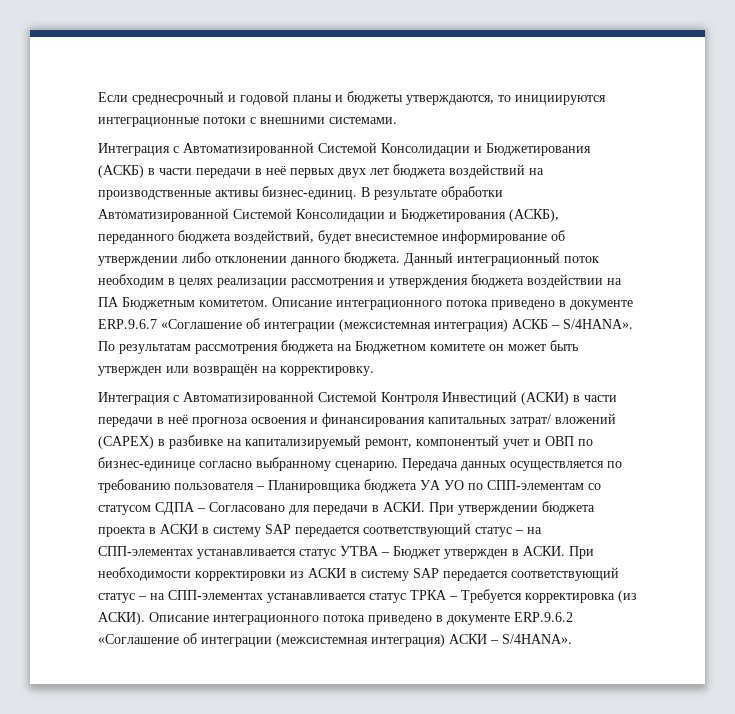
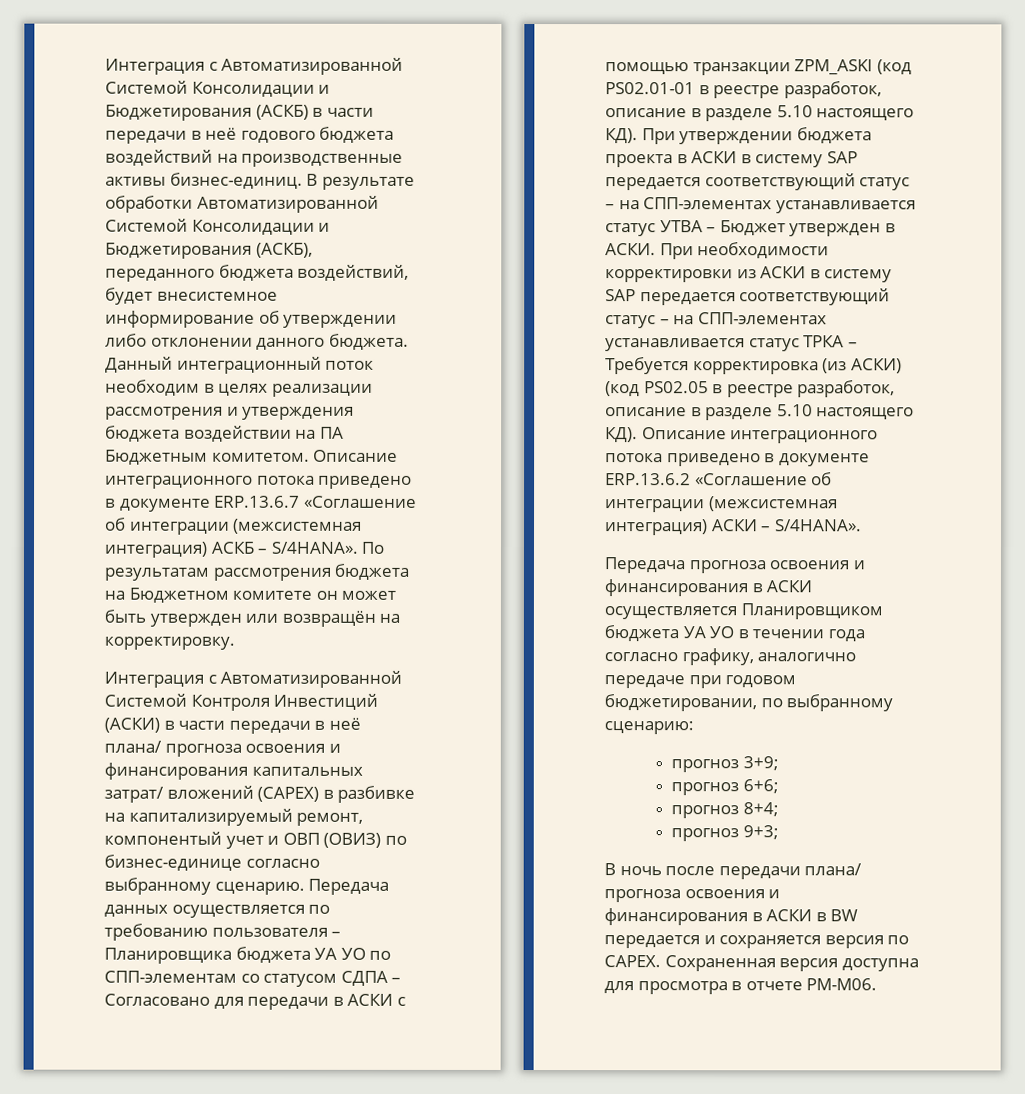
- Если среднесрочный и годовой планы и бюджеты утверждаются, то инициируются интеграционные потоки с внешними системами.
- Интеграция с Автоматизированной Системой Консолидации и Бюджетирования (АСКБ) в части передачи в неё первых двух лет бюджета воздействий на производственные активы бизнес-единиц.
+ Интеграция с Автоматизированной Системой Консолидации и Бюджетирования (АСКБ) в части передачи в неё годового бюджета воздействий на производственные активы бизнес-единиц.
- Описание интеграционного потока приведено в документе ERP.9.6.7 «Соглашение об интеграции (межсистемная интеграция) АСКБ – S/4HANA».
+ Описание интеграционного потока приведено в документе ERP.13.6.7 «Соглашение об интеграции (межсистемная интеграция) АСКБ – S/4HANA».
- Интеграция с Автоматизированной Системой Контроля Инвестиций (АСКИ) в части передачи в неё прогноза освоения и финансирования капитальных затрат/ вложений (CAPEX) в разбивке на капитализируемый ремонт, компонентый учет и ОВП по бизнес-единице согласно выбранному сценарию.
+ Интеграция с Автоматизированной Системой Контроля Инвестиций (АСКИ) в части передачи в неё плана/ прогноза освоения и финансирования капитальных затрат/ вложений (CAPEX) в разбивке на капитализируемый ремонт, компонентый учет и ОВП (ОВИЗ) по бизнес-единице согласно выбранному сценарию.
- Передача данных осуществляется по требованию пользователя – Планировщика бюджета УА УО по СПП-элементам со статусом СДПА – Согласовано для передачи в АСКИ. При утверждении бюджета проекта в АСКИ в систему SAP передается соответствующий статус – на СПП-элементах устанавливается статус УТВА – Бюджет утвержден в АСКИ.
+ Передача данных осуществляется по требованию пользователя – Планировщика бюджета УА УО по СПП-элементам со статусом СДПА – Согласовано для передачи в АСКИ с помощью транзакции ZPM_ASKI (код PS02.01-01 в реестре разработок, описание в разделе 5.10 настоящего КД). При утверждении бюджета проекта в АСКИ в систему SAP передается соответствующий статус – на СПП-элементах устанавливается статус УТВА – Бюджет утвержден в АСКИ.
- При необходимости корректировки из АСКИ в систему SAP передается соответствующий статус – на СПП-элементах устанавливается статус ТРКА – Требуется корректировка (из АСКИ). Описание интеграционного потока приведено в документе ERP.9.6.2 «Соглашение об интеграции (межсистемная интеграция) АСКИ – S/4HANA».
+ При необходимости корректировки из АСКИ в систему SAP передается соответствующий статус – на СПП-элементах устанавливается статус ТРКА – Требуется корректировка (из АСКИ) (код PS02.05 в реестре разработок, описание в разделе 5.10 настоящего КД). Описание интеграционного потока приведено в документе ERP.13.6.2 «Соглашение об интеграции (межсистемная интеграция) АСКИ – S/4HANA».
+ Передача прогноза освоения и финансирования в АСКИ осуществляется Планировщиком бюджета УА УО в течении года согласно графику, аналогично передаче при годовом бюджетировании, по выбранному сценарию:
+ прогноз 3+9;
+ прогноз 6+6;
+ прогноз 8+4;
+ прогноз 9+3;
+ В ночь после передачи плана/ прогноза освоения и финансирования в АСКИ в BW передается и сохраняется версия по CAPEX. Сохраненная версия доступна для просмотра в отчете PM-M06.

